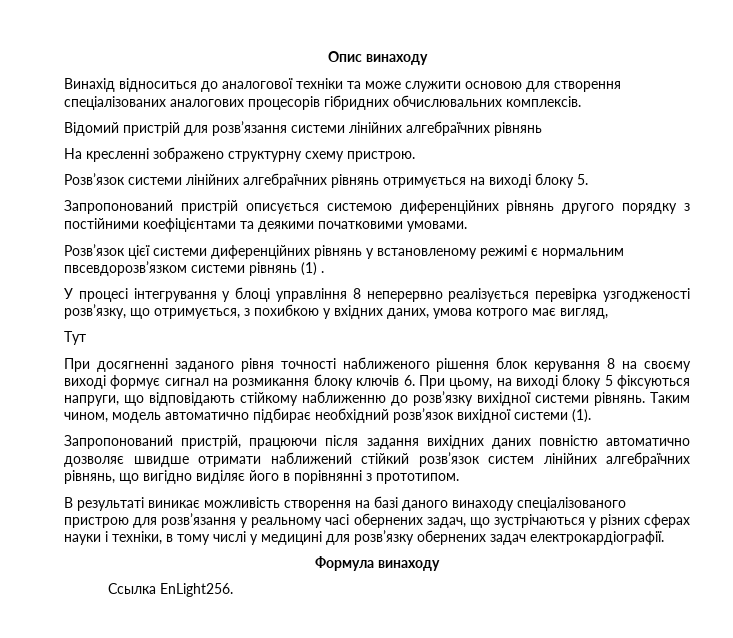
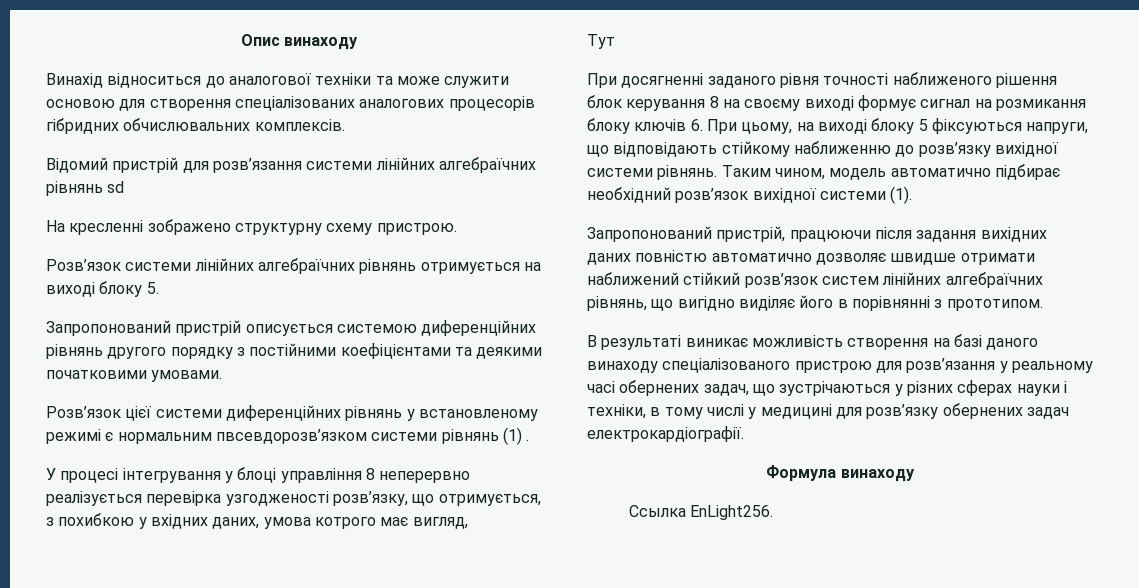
- Відомий пристрій для розв’язання системи лінійних алгебраїчних рівнянь
+ Відомий пристрій для розв’язання системи лінійних алгебраїчних рівнянь sd

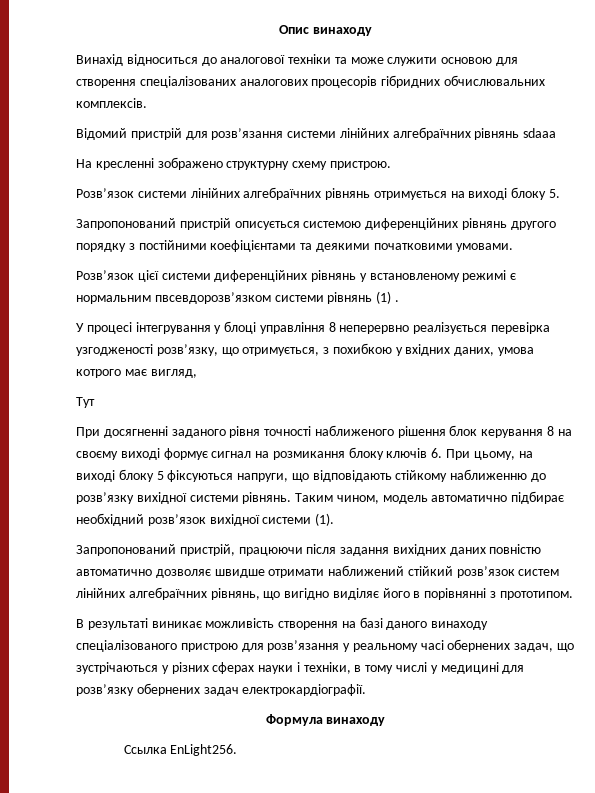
- Відомий пристрій для розв’язання системи лінійних алгебраїчних рівнянь sd
+ Відомий пристрій для розв’язання системи лінійних алгебраїчних рівнянь sdaaa

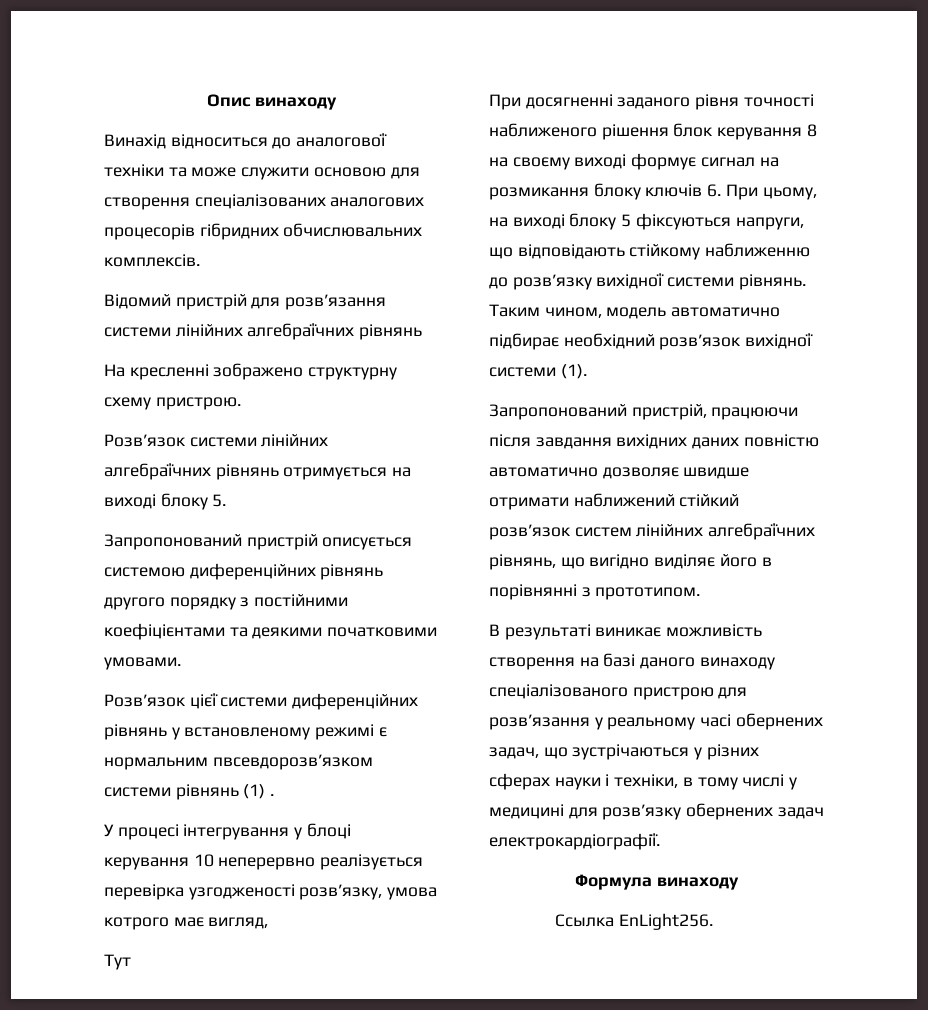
- Відомий пристрій для розв’язання системи лінійних алгебраїчних рівнянь sdaaa
+ Відомий пристрій для розв’язання системи лінійних алгебраїчних рівнянь
- У процесі інтегрування у блоці управління 8 неперервно реалізується перевірка узгодженості розв’язку, що отримується, з похибкою у вхідних даних, умова котрого має вигляд,
+ У процесі інтегрування у блоці керування 10 неперервно реалізується перевірка узгодженості розв’язку, умова котрого має вигляд,
- Запропонований пристрій, працюючи після задання вихідних даних повністю автоматично дозволяє швидше отримати наближений стійкий розв’язок систем лінійних алгебраїчних рівнянь, що вигідно виділяє його в порівнянні з прототипом.
+ Запропонований пристрій, працюючи після завдання вихідних даних повністю автоматично дозволяє швидше отримати наближений стійкий розв’язок систем лінійних алгебраїчних рівнянь, що вигідно виділяє його в порівнянні з прототипом.

